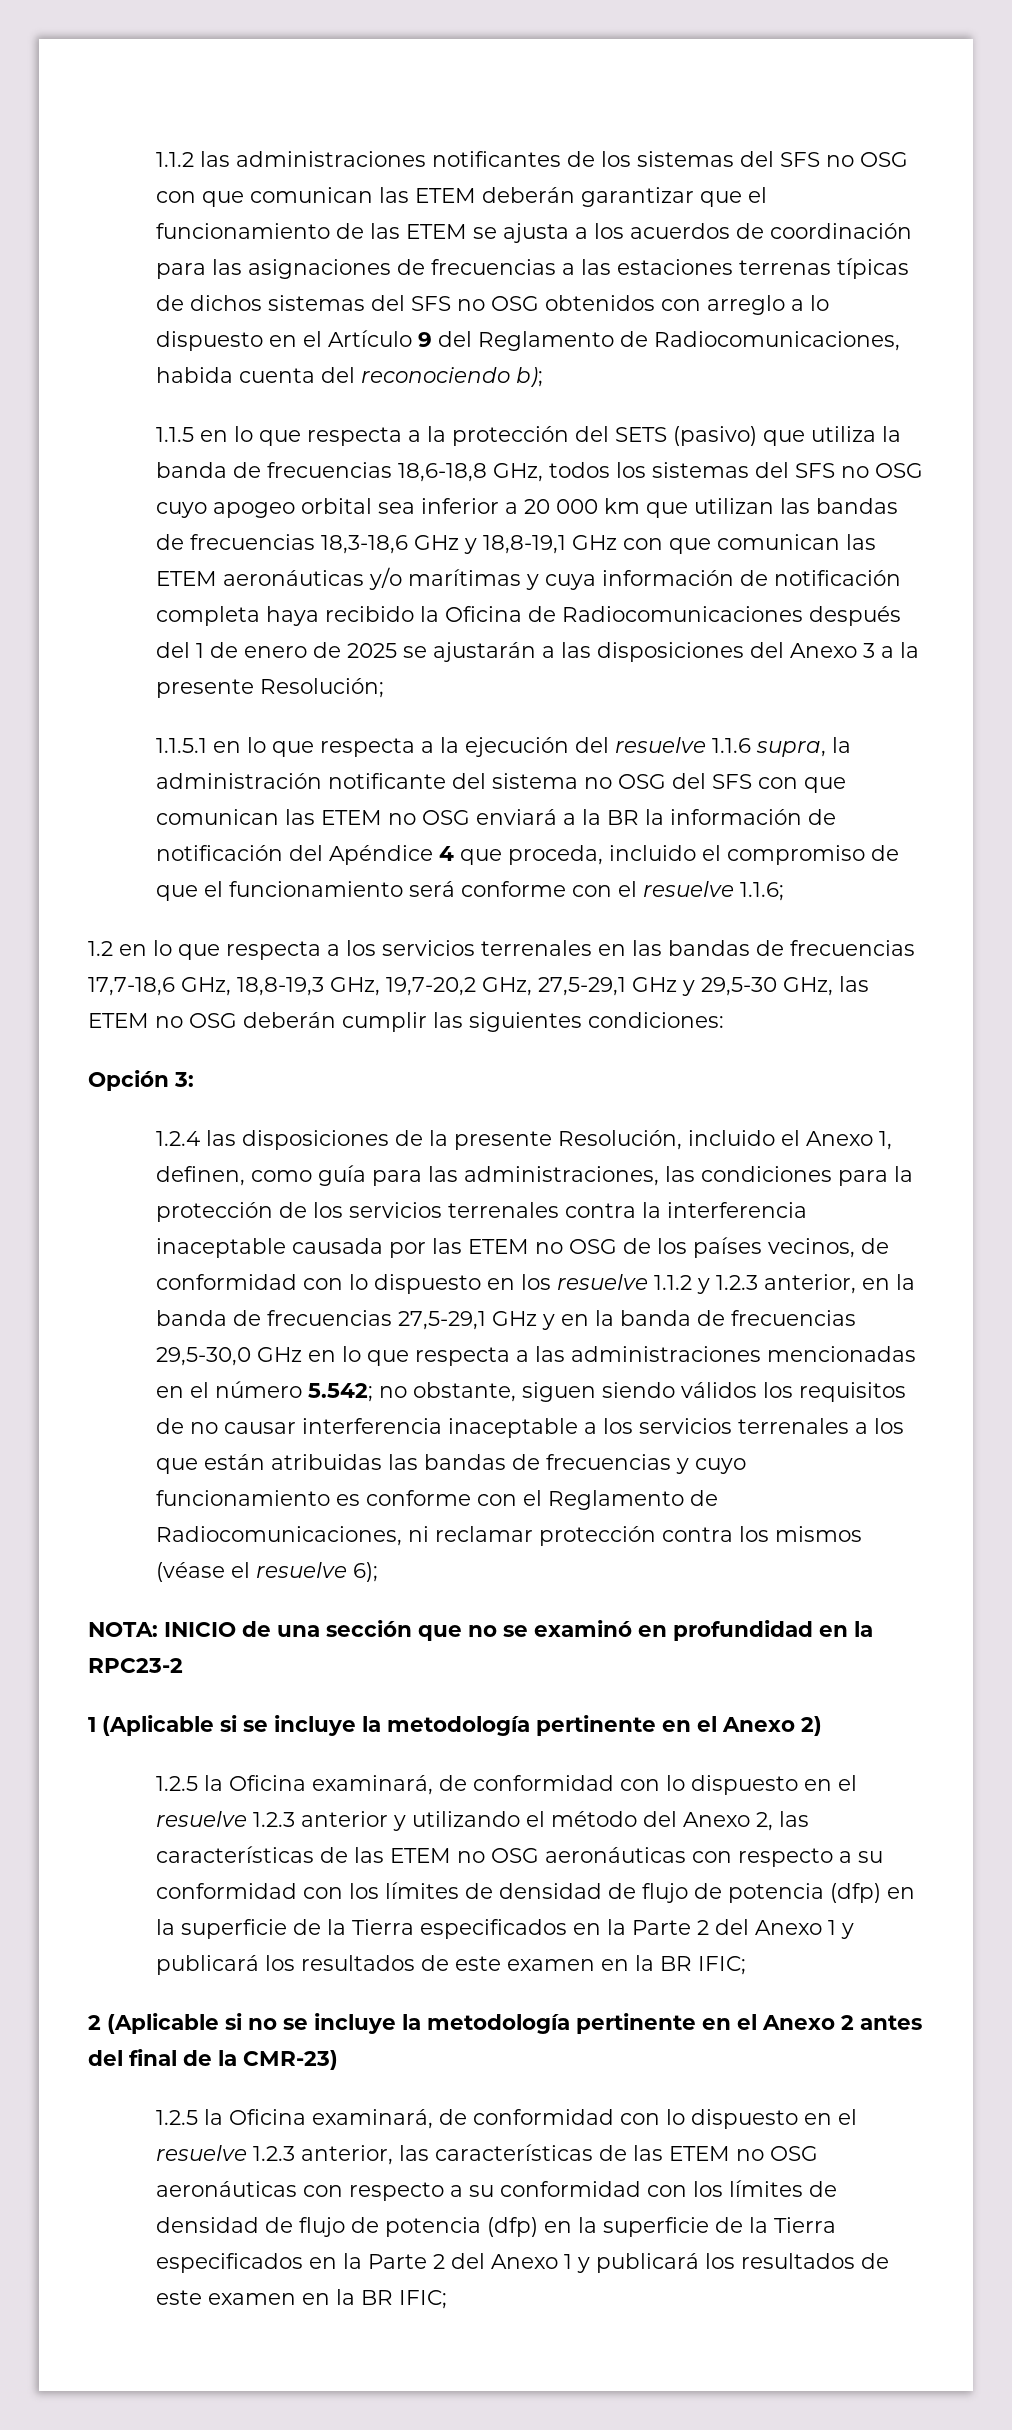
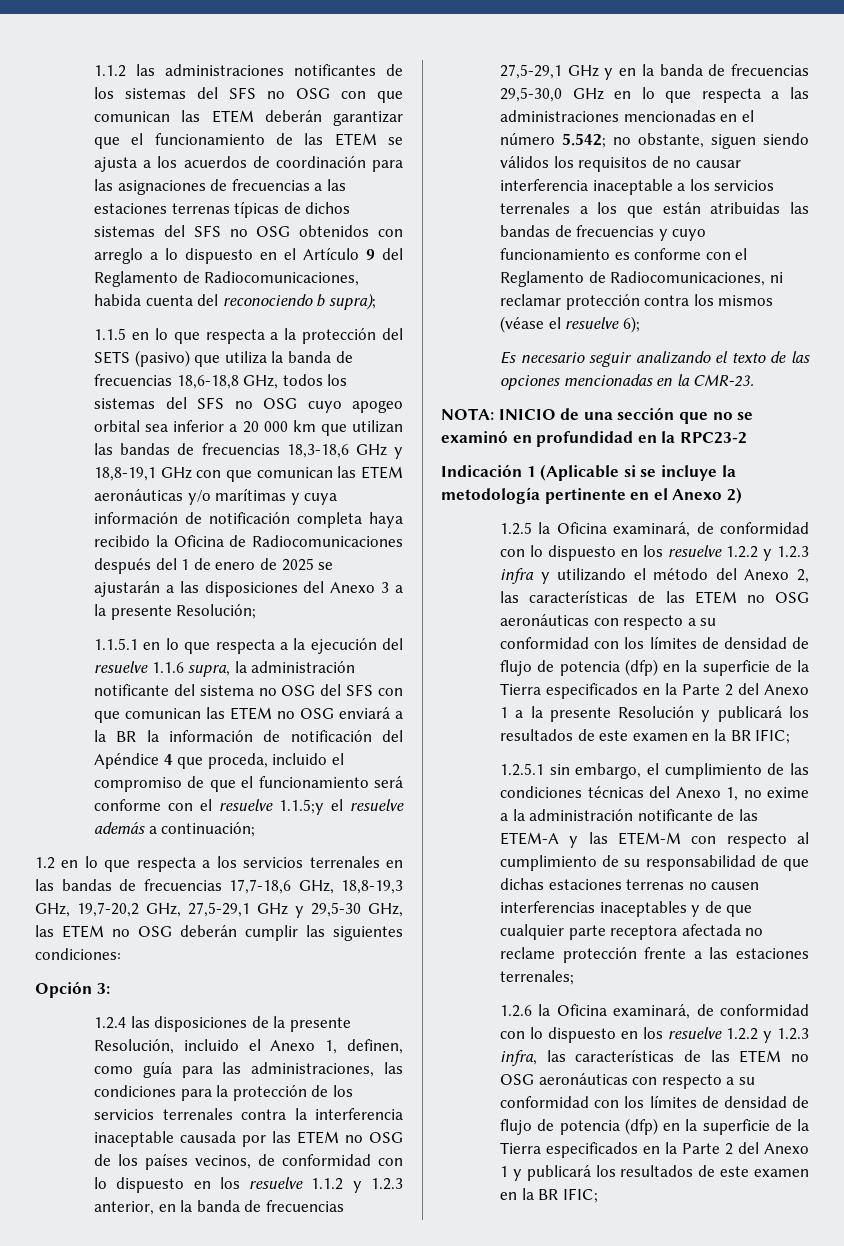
- 1.1.2 las administraciones notificantes de los sistemas del SFS no OSG con que comunican las ETEM deberán garantizar que el funcionamiento de las ETEM se ajusta a los acuerdos de coordinación para las asignaciones de frecuencias a las estaciones terrenas típicas de dichos sistemas del SFS no OSG obtenidos con arreglo a lo dispuesto en el Artículo 9 del Reglamento de Radiocomunicaciones, habida cuenta del reconociendo b);
+ 1.1.2 las administraciones notificantes de los sistemas del SFS no OSG con que comunican las ETEM deberán garantizar que el funcionamiento de las ETEM se ajusta a los acuerdos de coordinación para las asignaciones de frecuencias a las estaciones terrenas típicas de dichos sistemas del SFS no OSG obtenidos con arreglo a lo dispuesto en el Artículo 9 del Reglamento de Radiocomunicaciones, habida cuenta del reconociendo b supra);
- 1.1.5.1 en lo que respecta a la ejecución del resuelve 1.1.6 supra, la administración notificante del sistema no OSG del SFS con que comunican las ETEM no OSG enviará a la BR la información de notificación del Apéndice 4 que proceda, incluido el compromiso de que el funcionamiento será conforme con el resuelve 1.1.6;
+ 1.1.5.1 en lo que respecta a la ejecución del resuelve 1.1.6 supra, la administración notificante del sistema no OSG del SFS con que comunican las ETEM no OSG enviará a la BR la información de notificación del Apéndice 4 que proceda, incluido el compromiso de que el funcionamiento será conforme con el resuelve 1.1.5;y el resuelve además a continuación;
+ Es necesario seguir analizando el texto de las opciones mencionadas en la CMR-23.
- 1 (Aplicable si se incluye la metodología pertinente en el Anexo 2)
+ Indicación 1 (Aplicable si se incluye la metodología pertinente en el Anexo 2)
- 1.2.5 la Oficina examinará, de conformidad con lo dispuesto en el resuelve 1.2.3 anterior y utilizando el método del Anexo 2, las características de las ETEM no OSG aeronáuticas con respecto a su conformidad con los límites de densidad de flujo de potencia (dfp) en la superficie de la Tierra especificados en la Parte 2 del Anexo 1 y publicará los resultados de este examen en la BR IFIC;
+ 1.2.5 la Oficina examinará, de conformidad con lo dispuesto en los resuelve 1.2.2 y 1.2.3 infra y utilizando el método del Anexo 2, las características de las ETEM no OSG aeronáuticas con respecto a su conformidad con los límites de densidad de flujo de potencia (dfp) en la superficie de la Tierra especificados en la Parte 2 del Anexo 1 a la presente Resolución y publicará los resultados de este examen en la BR IFIC;
+ 1.2.5.1 sin embargo, el cumplimiento de las condiciones técnicas del Anexo 1, no exime a la administración notificante de las ETEM-A y las ETEM-M con respecto al cumplimiento de su responsabilidad de que dichas estaciones terrenas no causen interferencias inaceptables y de que cualquier parte receptora afectada no reclame protección frente a las estaciones terrenales;
+ 1.2.6 la Oficina examinará, de conformidad con lo dispuesto en los resuelve 1.2.2 y 1.2.3 infra, las características de las ETEM no OSG aeronáuticas con respecto a su conformidad con los límites de densidad de flujo de potencia (dfp) en la superficie de la Tierra especificados en la Parte 2 del Anexo 1 y publicará los resultados de este examen en la BR IFIC;
- 2 (Aplicable si no se incluye la metodología pertinente en el Anexo 2 antes del final de la CMR-23)
- 1.2.5 la Oficina examinará, de conformidad con lo dispuesto en el resuelve 1.2.3 anterior, las características de las ETEM no OSG aeronáuticas con respecto a su conformidad con los límites de densidad de flujo de potencia (dfp) en la superficie de la Tierra especificados en la Parte 2 del Anexo 1 y publicará los resultados de este examen en la BR IFIC;

